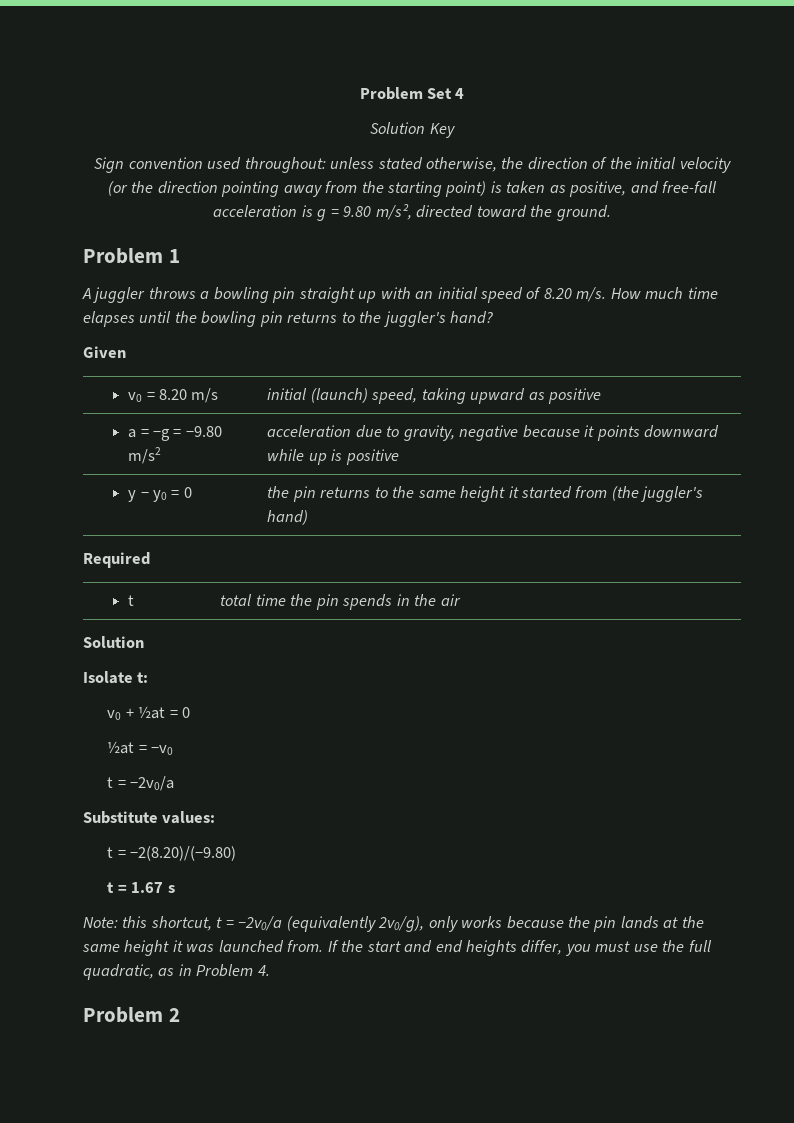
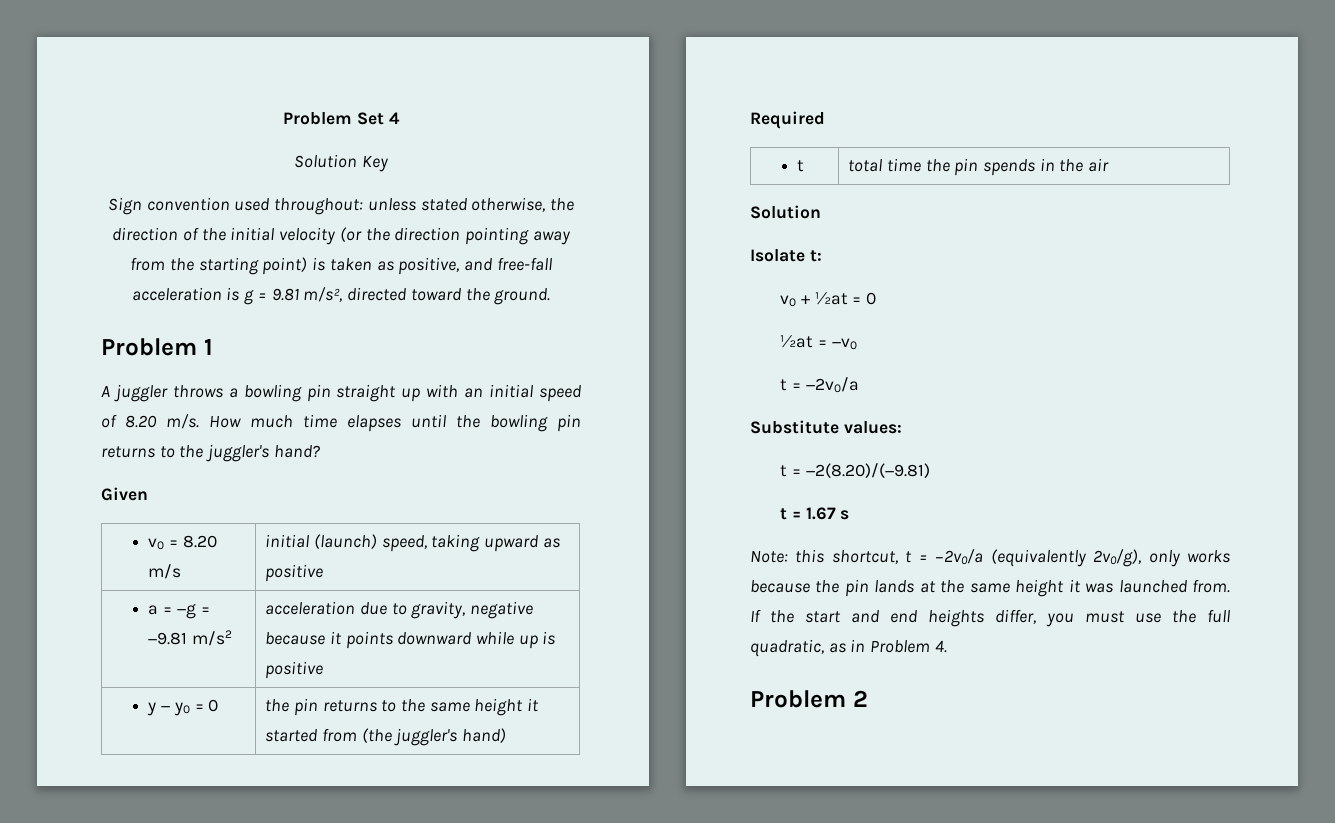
- Sign convention used throughout: unless stated otherwise, the direction of the initial velocity (or the direction pointing away from the starting point) is taken as positive, and free-fall acceleration is g = 9.80 m/s², directed toward the ground.
+ Sign convention used throughout: unless stated otherwise, the direction of the initial velocity (or the direction pointing away from the starting point) is taken as positive, and free-fall acceleration is g = 9.81 m/s², directed toward the ground.
- a = −g = −9.80 m/s2 | acceleration due to gravity, negative because it points downward while up is positive
+ a = −g = −9.81 m/s2 | acceleration due to gravity, negative because it points downward while up is positive
- t = −2(8.20)/(−9.80)
+ t = −2(8.20)/(−9.81)

